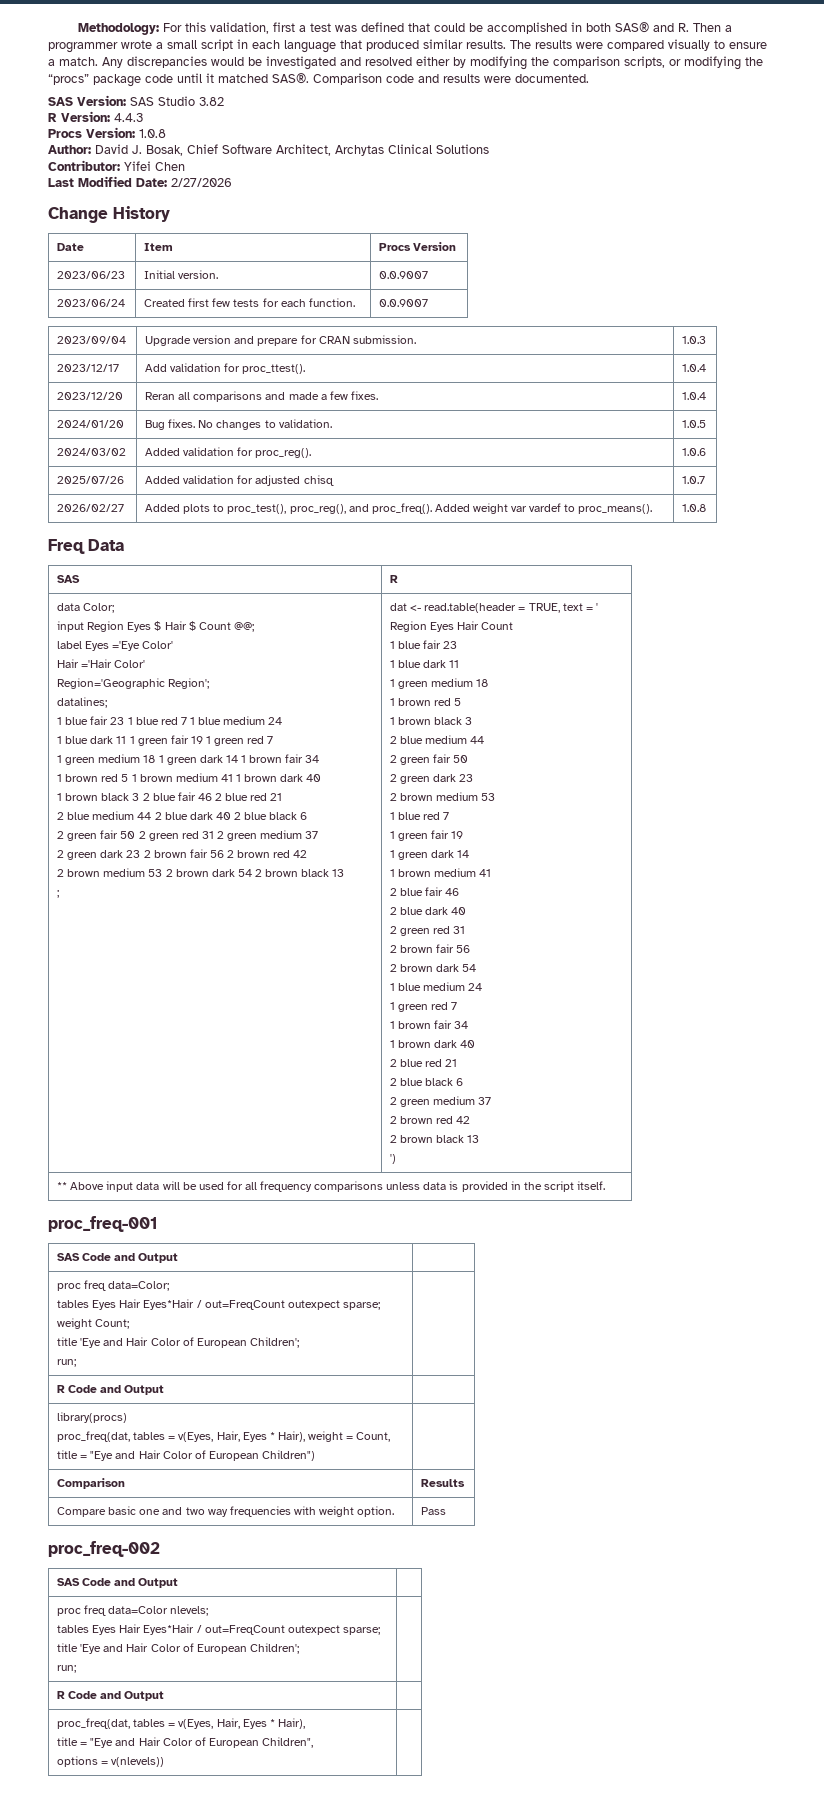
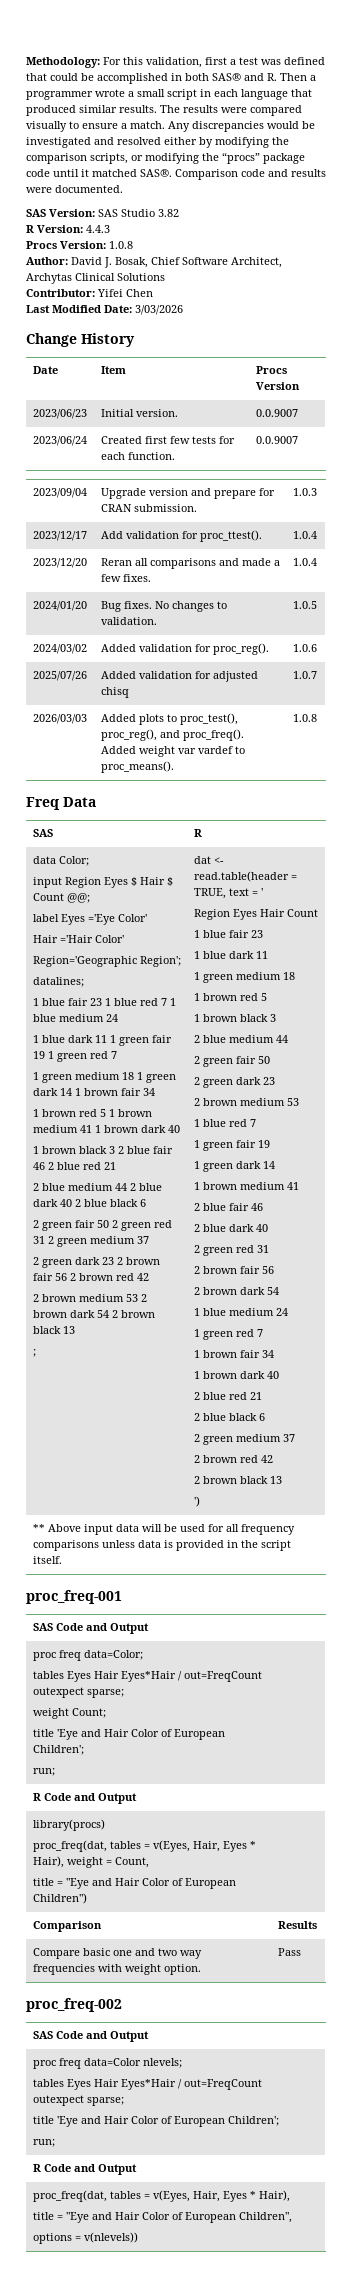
- Last Modified Date: 2/27/2026
+ Last Modified Date: 3/03/2026
- 2026/02/27 | Added plots to proc_test(), proc_reg(), and proc_freq(). Added weight var vardef to proc_means(). | 1.0.8
+ 2026/03/03 | Added plots to proc_test(), proc_reg(), and proc_freq(). Added weight var vardef to proc_means(). | 1.0.8

